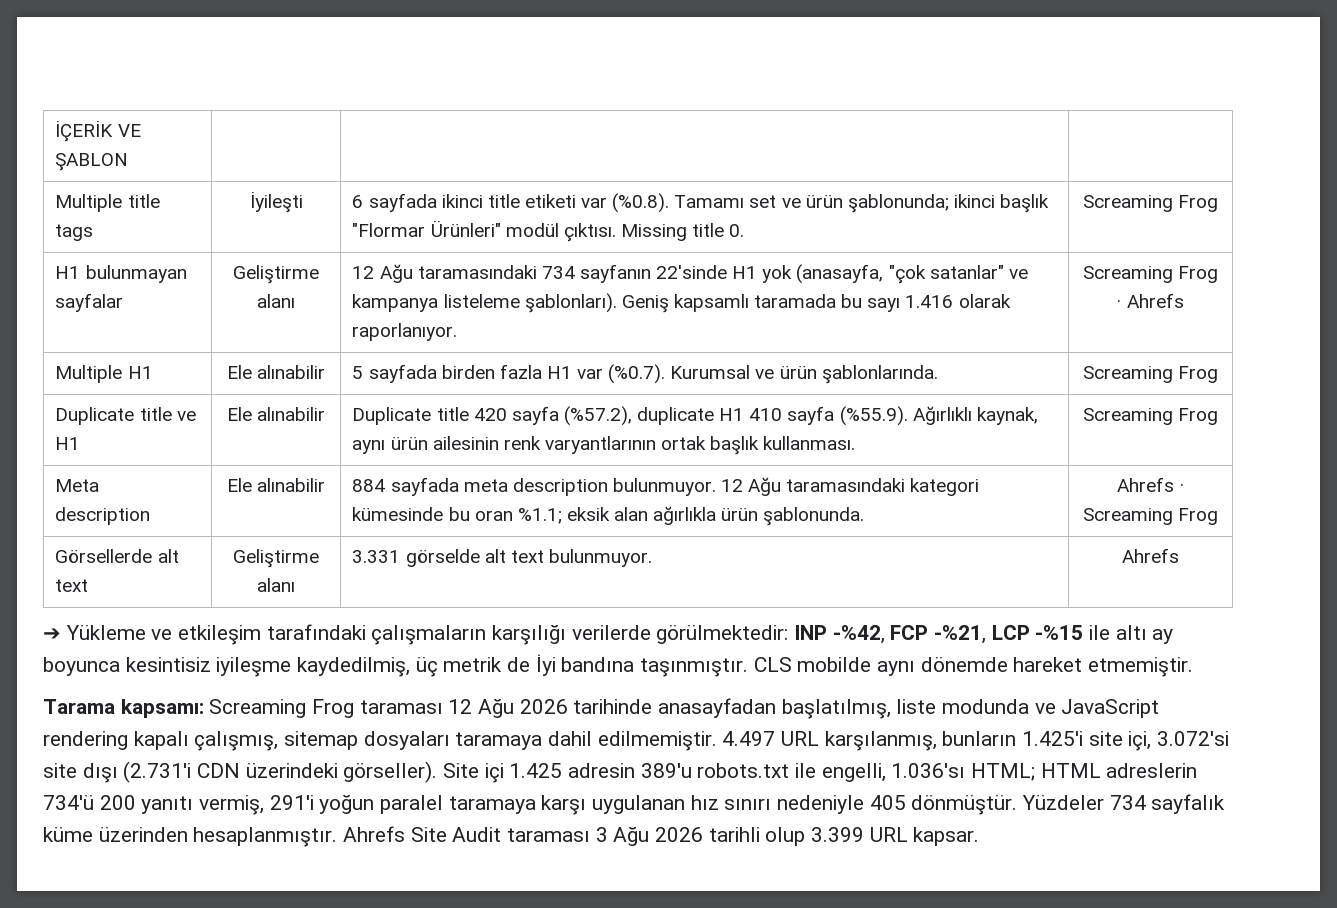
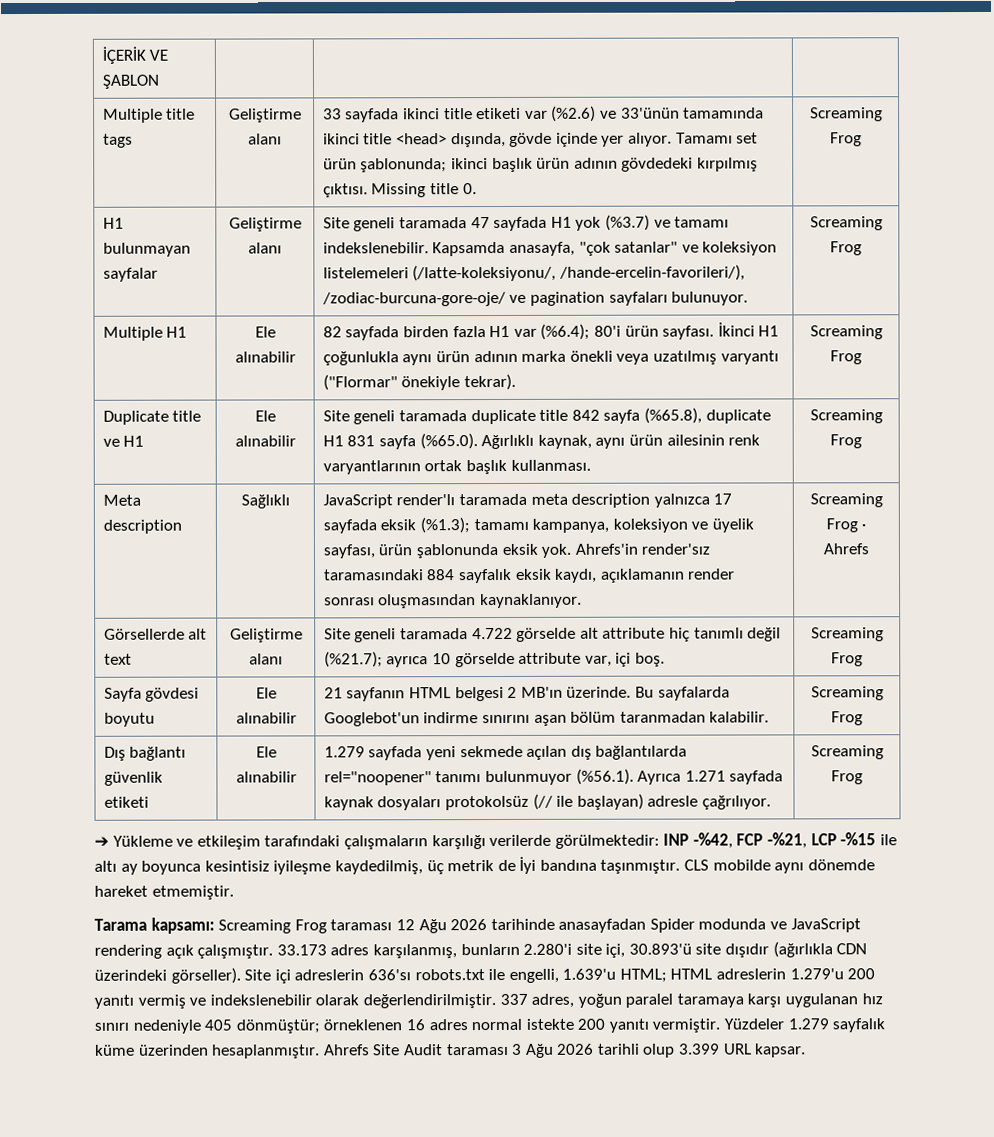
- Multiple title tags | İyileşti | 6 sayfada ikinci title etiketi var (%0.8). Tamamı set ve ürün şablonunda; ikinci başlık "Flormar Ürünleri" modül çıktısı. Missing title 0. | Screaming Frog
+ Multiple title tags | Geliştirme alanı | 33 sayfada ikinci title etiketi var (%2.6) ve 33'ünün tamamında ikinci title <head> dışında, gövde içinde yer alıyor. Tamamı set ürün şablonunda; ikinci başlık ürün adının gövdedeki kırpılmış çıktısı. Missing title 0. | Screaming Frog
- H1 bulunmayan sayfalar | Geliştirme alanı | 12 Ağu taramasındaki 734 sayfanın 22'sinde H1 yok (anasayfa, "çok satanlar" ve kampanya listeleme şablonları). Geniş kapsamlı taramada bu sayı 1.416 olarak raporlanıyor. | Screaming Frog · Ahrefs
+ H1 bulunmayan sayfalar | Geliştirme alanı | Site geneli taramada 47 sayfada H1 yok (%3.7) ve tamamı indekslenebilir. Kapsamda anasayfa, "çok satanlar" ve koleksiyon listelemeleri (/latte-koleksiyonu/, /hande-ercelin-favorileri/), /zodiac-burcuna-gore-oje/ ve pagination sayfaları bulunuyor. | Screaming Frog
- Multiple H1 | Ele alınabilir | 5 sayfada birden fazla H1 var (%0.7). Kurumsal ve ürün şablonlarında. | Screaming Frog
+ Multiple H1 | Ele alınabilir | 82 sayfada birden fazla H1 var (%6.4); 80'i ürün sayfası. İkinci H1 çoğunlukla aynı ürün adının marka önekli veya uzatılmış varyantı ("Flormar" önekiyle tekrar). | Screaming Frog
- Duplicate title ve H1 | Ele alınabilir | Duplicate title 420 sayfa (%57.2), duplicate H1 410 sayfa (%55.9). Ağırlıklı kaynak, aynı ürün ailesinin renk varyantlarının ortak başlık kullanması. | Screaming Frog
+ Duplicate title ve H1 | Ele alınabilir | Site geneli taramada duplicate title 842 sayfa (%65.8), duplicate H1 831 sayfa (%65.0). Ağırlıklı kaynak, aynı ürün ailesinin renk varyantlarının ortak başlık kullanması. | Screaming Frog
- Meta description | Ele alınabilir | 884 sayfada meta description bulunmuyor. 12 Ağu taramasındaki kategori kümesinde bu oran %1.1; eksik alan ağırlıkla ürün şablonunda. | Ahrefs · Screaming Frog
+ Meta description | Sağlıklı | JavaScript render'lı taramada meta description yalnızca 17 sayfada eksik (%1.3); tamamı kampanya, koleksiyon ve üyelik sayfası, ürün şablonunda eksik yok. Ahrefs'in render'sız taramasındaki 884 sayfalık eksik kaydı, açıklamanın render sonrası oluşmasından kaynaklanıyor. | Screaming Frog · Ahrefs
- Görsellerde alt text | Geliştirme alanı | 3.331 görselde alt text bulunmuyor. | Ahrefs
+ Görsellerde alt text | Geliştirme alanı | Site geneli taramada 4.722 görselde alt attribute hiç tanımlı değil (%21.7); ayrıca 10 görselde attribute var, içi boş. | Screaming Frog
+ Sayfa gövdesi boyutu | Ele alınabilir | 21 sayfanın HTML belgesi 2 MB'ın üzerinde. Bu sayfalarda Googlebot'un indirme sınırını aşan bölüm taranmadan kalabilir. | Screaming Frog
+ Dış bağlantı güvenlik etiketi | Ele alınabilir | 1.279 sayfada yeni sekmede açılan dış bağlantılarda rel="noopener" tanımı bulunmuyor (%56.1). Ayrıca 1.271 sayfada kaynak dosyaları protokolsüz (// ile başlayan) adresle çağrılıyor. | Screaming Frog
- Tarama kapsamı: Screaming Frog taraması 12 Ağu 2026 tarihinde anasayfadan başlatılmış, liste modunda ve JavaScript rendering kapalı çalışmış, sitemap dosyaları taramaya dahil edilmemiştir. 4.497 URL karşılanmış, bunların 1.425'i site içi, 3.072'si site dışı (2.731'i CDN üzerindeki görseller).
+ Tarama kapsamı: Screaming Frog taraması 12 Ağu 2026 tarihinde anasayfadan Spider modunda ve JavaScript rendering açık çalışmıştır. 33.173 adres karşılanmış, bunların 2.280'i site içi, 30.893'ü site dışıdır (ağırlıkla CDN üzerindeki görseller).
- Site içi 1.425 adresin 389'u robots.txt ile engelli, 1.036'sı HTML; HTML adreslerin 734'ü 200 yanıtı vermiş, 291'i yoğun paralel taramaya karşı uygulanan hız sınırı nedeniyle 405 dönmüştür. Yüzdeler 734 sayfalık küme üzerinden hesaplanmıştır.
+ Site içi adreslerin 636'sı robots.txt ile engelli, 1.639'u HTML; HTML adreslerin 1.279'u 200 yanıtı vermiş ve indekslenebilir olarak değerlendirilmiştir. 337 adres, yoğun paralel taramaya karşı uygulanan hız sınırı nedeniyle 405 dönmüştür; örneklenen 16 adres normal istekte 200 yanıtı vermiştir. Yüzdeler 1.279 sayfalık küme üzerinden hesaplanmıştır.

